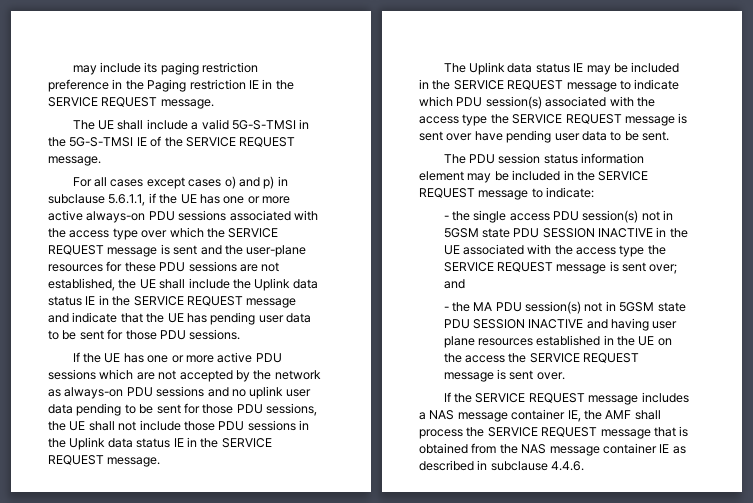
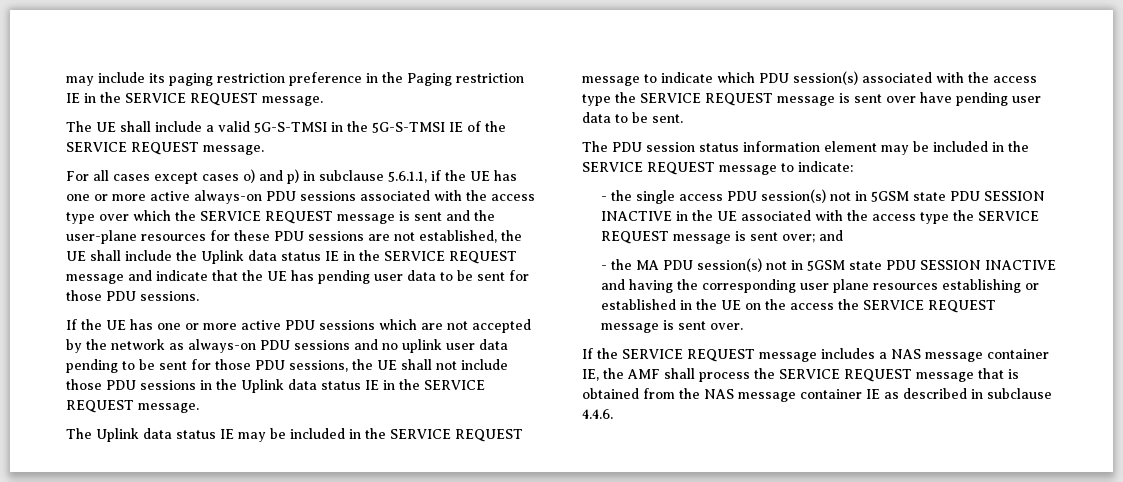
- - the MA PDU session(s) not in 5GSM state PDU SESSION INACTIVE and having user plane resources established in the UE on the access the SERVICE REQUEST message is sent over.
+ - the MA PDU session(s) not in 5GSM state PDU SESSION INACTIVE and having the corresponding user plane resources establishing or established in the UE on the access the SERVICE REQUEST message is sent over.

